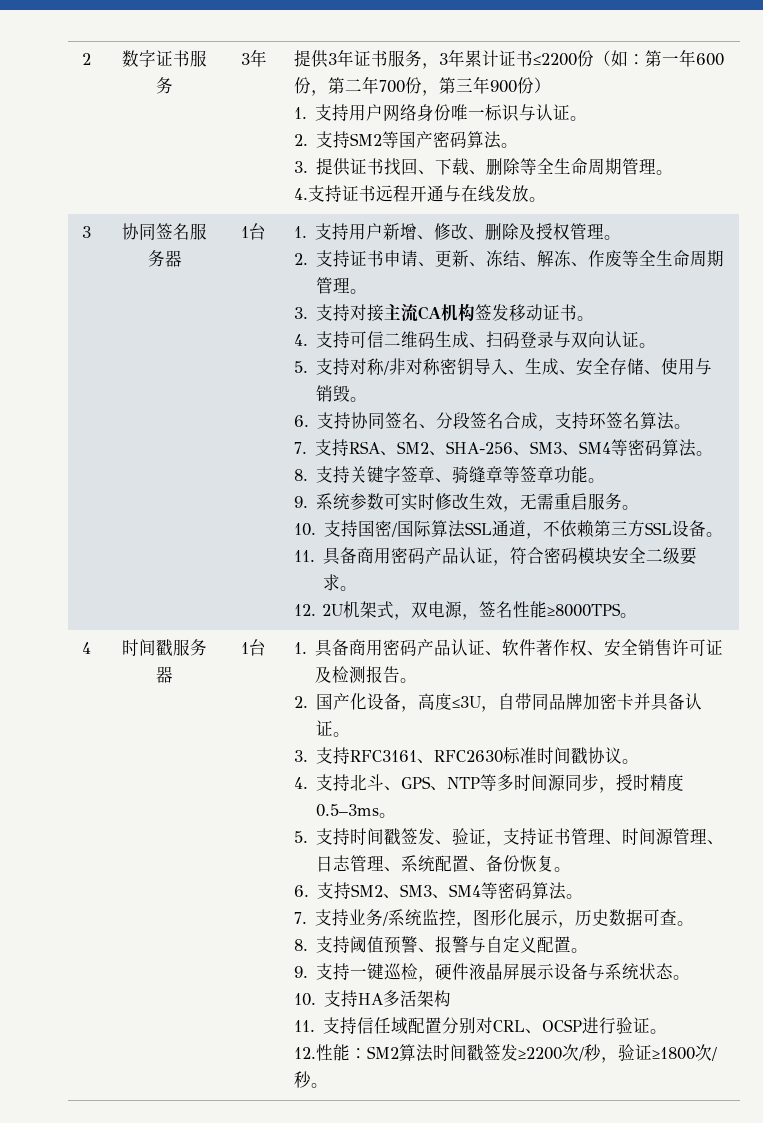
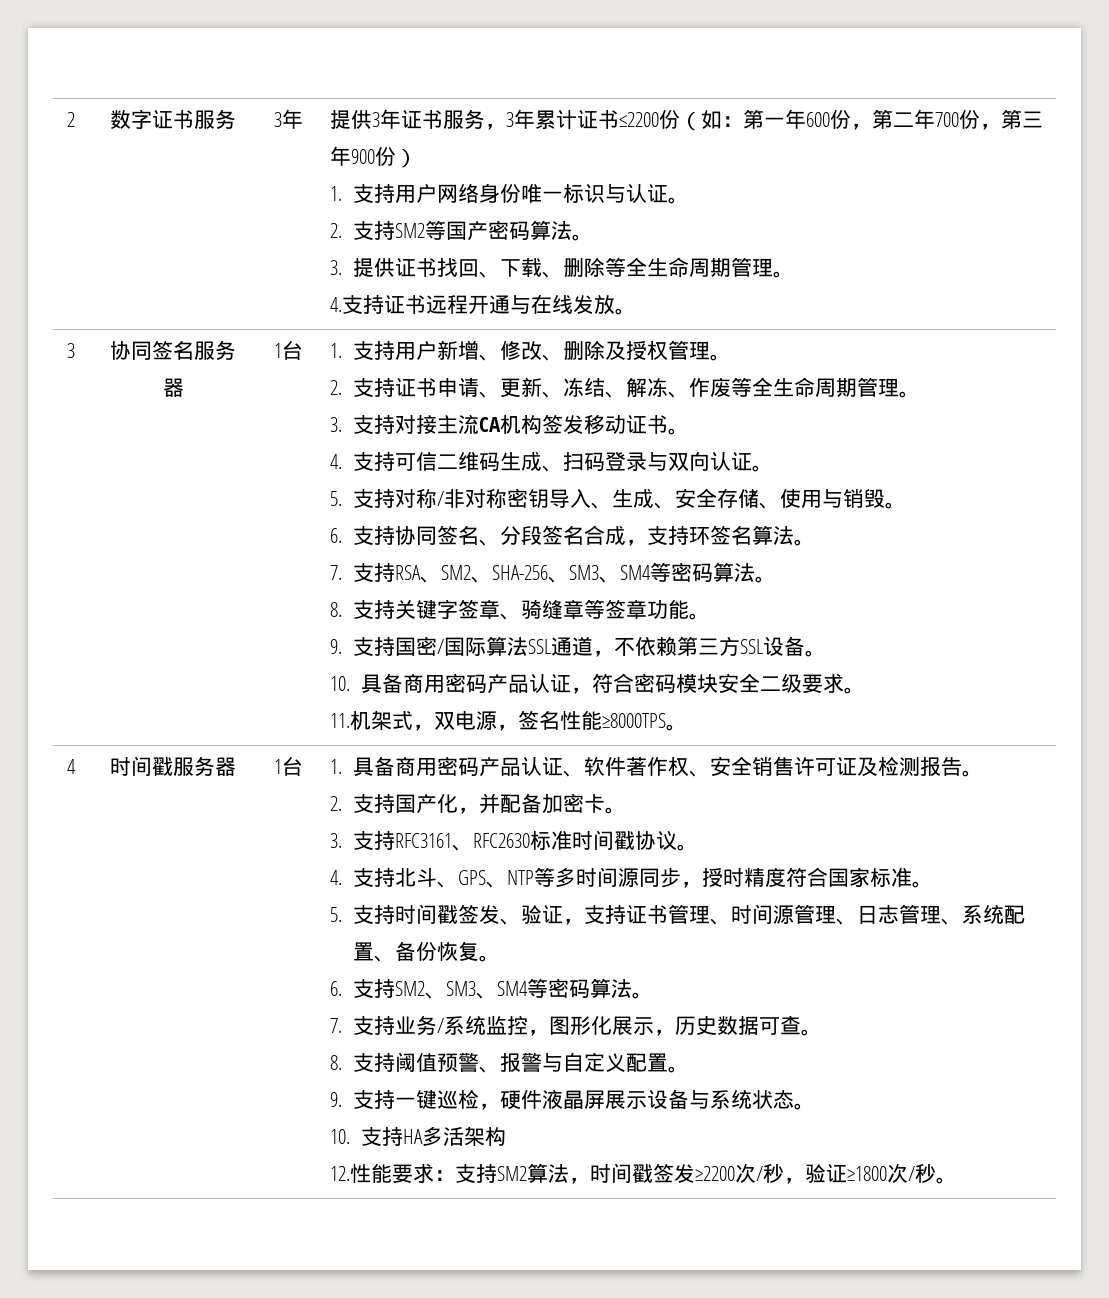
- 9.系统参数可实时修改生效，无需重启服务。
- 10.支持国密/国际算法SSL通道，不依赖第三方SSL设备。
+ 9.支持国密/国际算法SSL通道，不依赖第三方SSL设备。
- 11.具备商用密码产品认证，符合密码模块安全二级要求。
+ 10.具备商用密码产品认证，符合密码模块安全二级要求。
- 12. 2U机架式，双电源，签名性能≥8000TPS。
+ 11.机架式，双电源，签名性能≥8000TPS。
- 2.国产化设备，高度≤3U，自带同品牌加密卡并具备认证。
+ 2.支持国产化，并配备加密卡。
- 4.支持北斗、GPS、NTP等多时间源同步，授时精度0.5–3ms。
+ 4.支持北斗、GPS、NTP等多时间源同步，授时精度符合国家标准。
- 11.支持信任域配置分别对CRL、OCSP进行验证。
- 12.性能：SM2算法时间戳签发≥2200次/秒，验证≥1800次/秒。
+ 12.性能要求：支持SM2算法，时间戳签发≥2200次/秒，验证≥1800次/秒。

